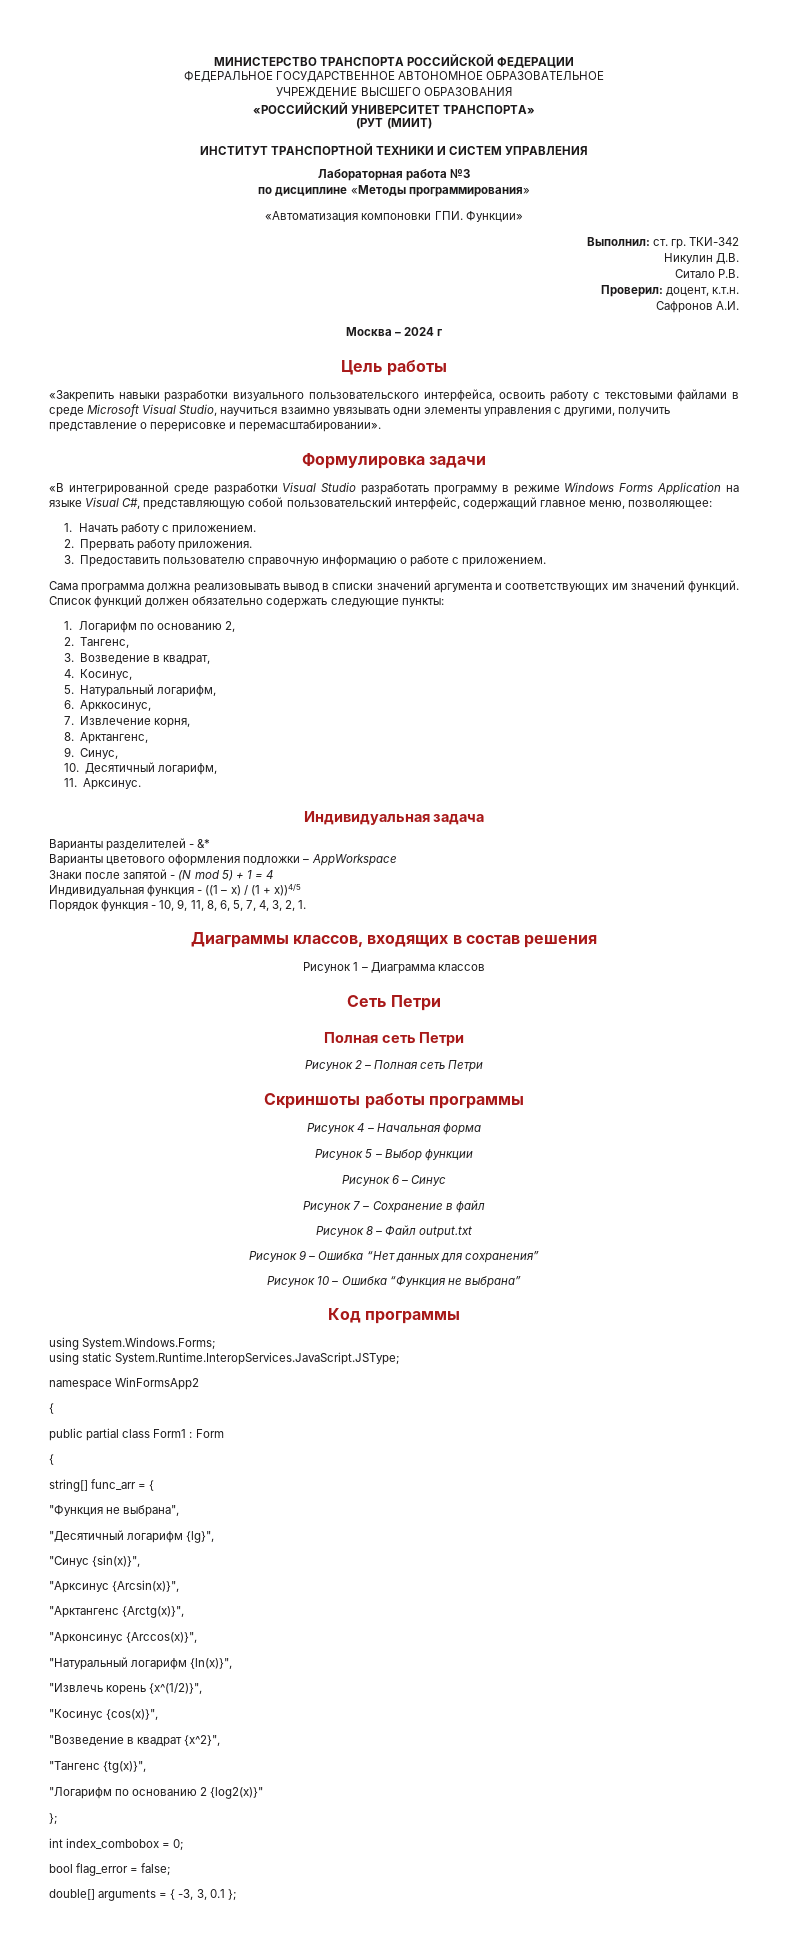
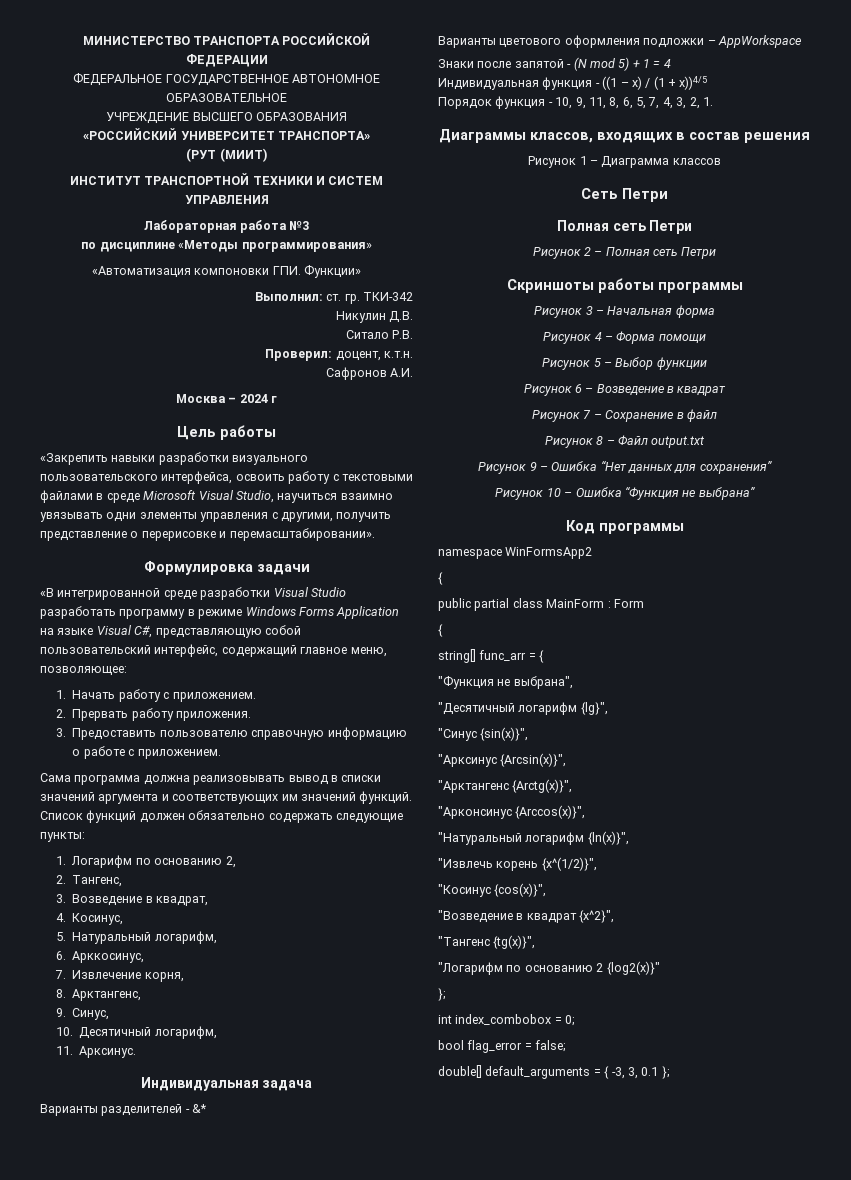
- Рисунок 4 – Начальная форма
+ Рисунок 3 – Начальная форма
+ Рисунок 4 – Форма помощи
- Рисунок 6 – Синус
+ Рисунок 6 – Возведение в квадрат
- using System.Windows.Forms;
- using static System.Runtime.InteropServices.JavaScript.JSType;
- public partial class Form1 : Form
+ public partial class MainForm : Form
- double[] arguments = { -3, 3, 0.1 };
+ double[] default_arguments = { -3, 3, 0.1 };

